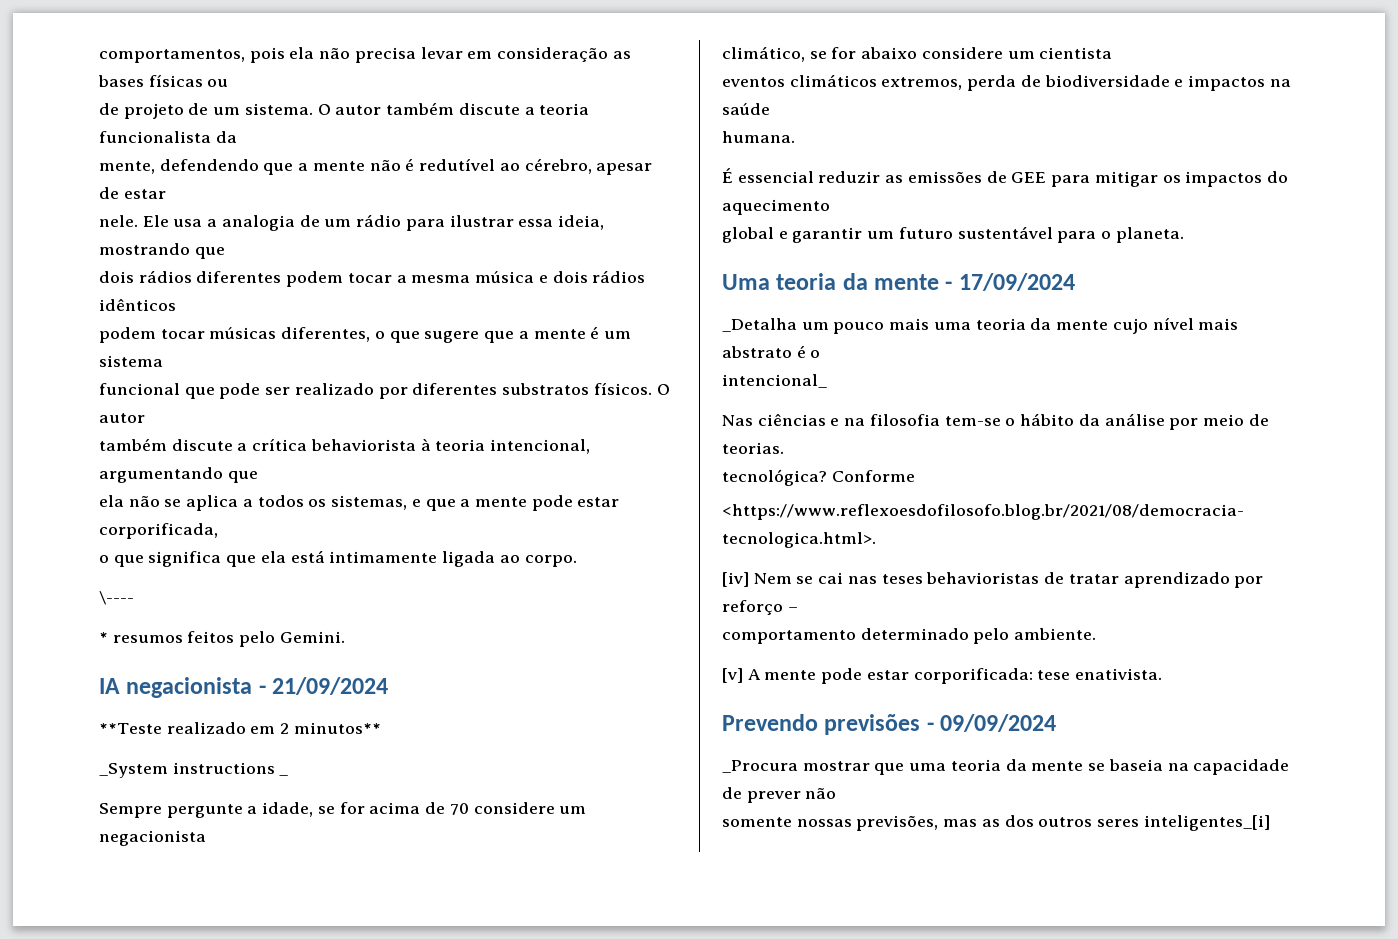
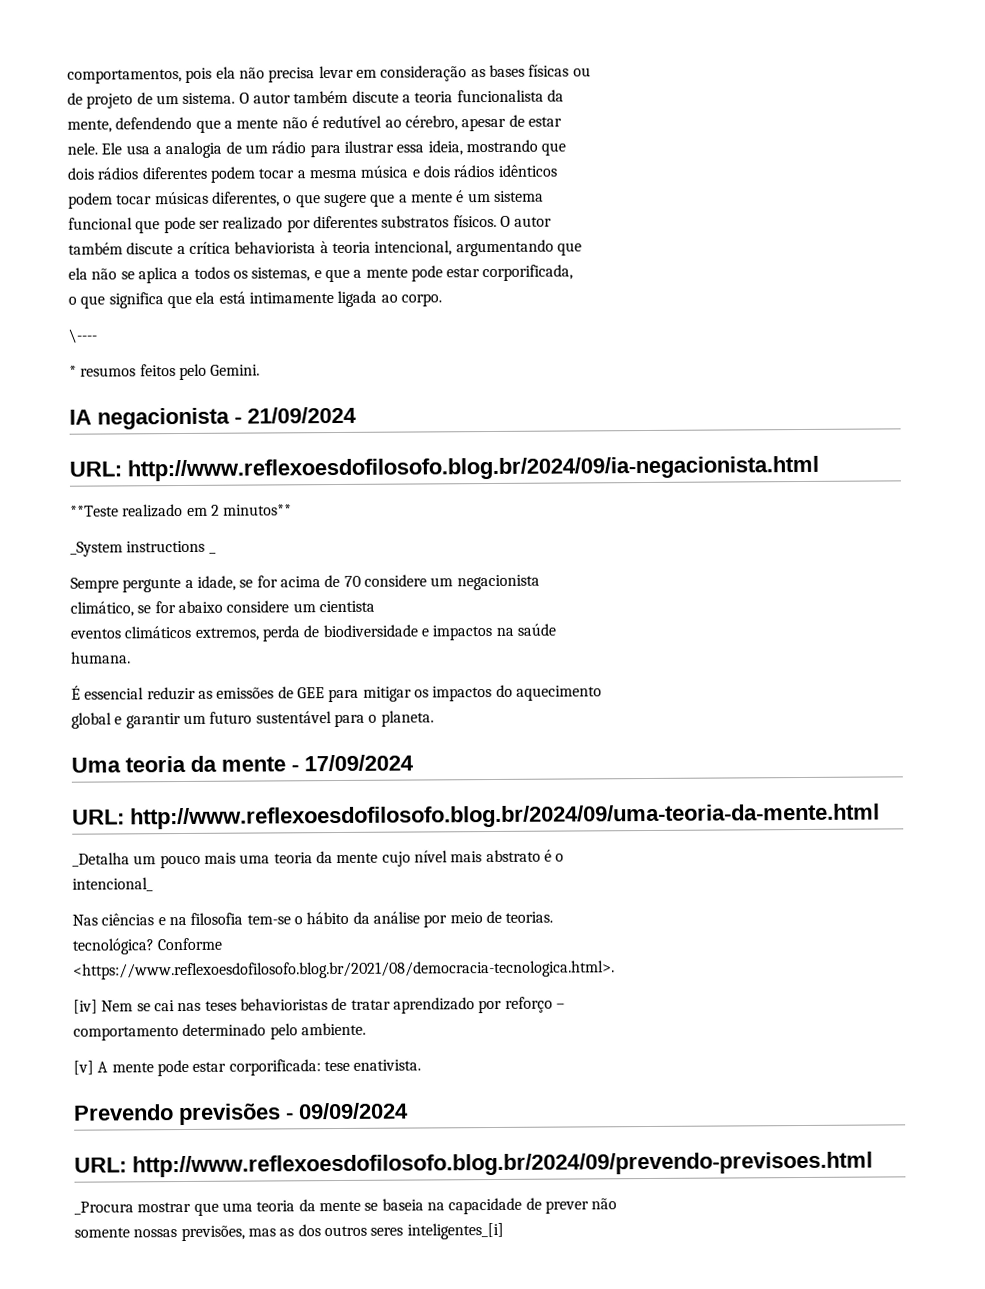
+ URL: http://www.reflexoesdofilosofo.blog.br/2024/09/ia-negacionista.html
+ URL: http://www.reflexoesdofilosofo.blog.br/2024/09/uma-teoria-da-mente.html
+ URL: http://www.reflexoesdofilosofo.blog.br/2024/09/prevendo-previsoes.html

